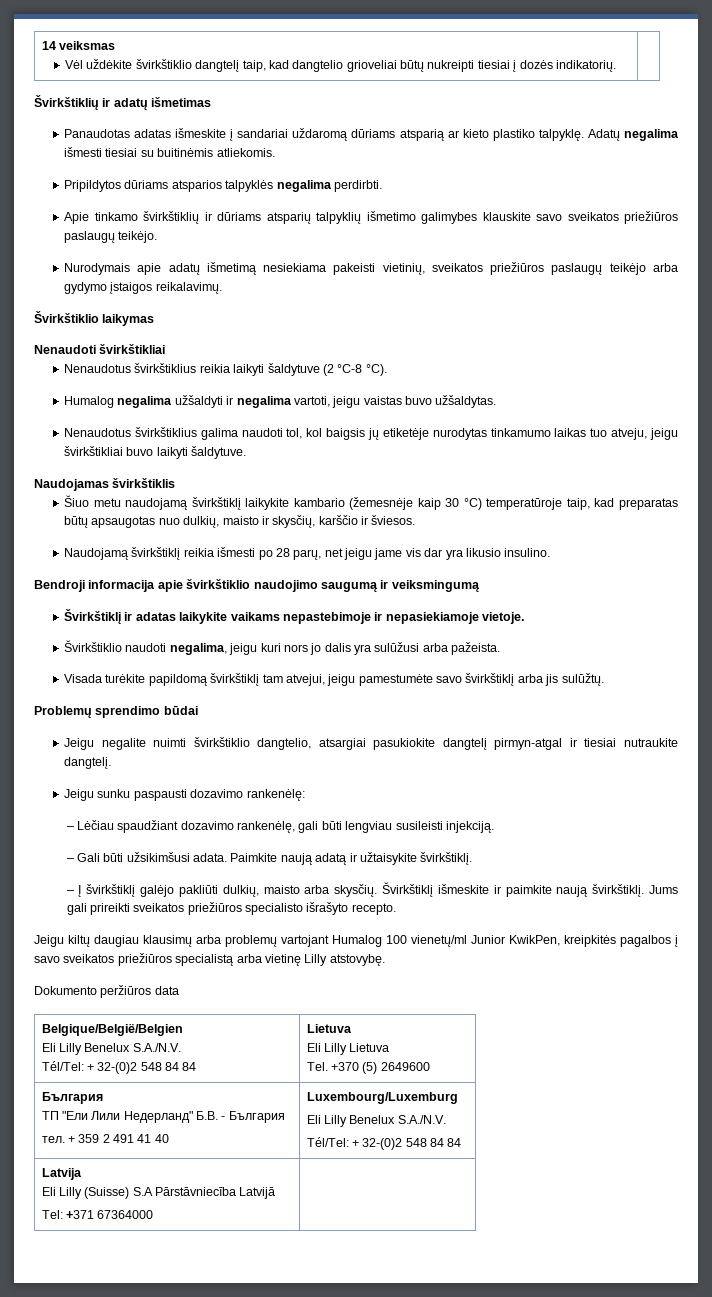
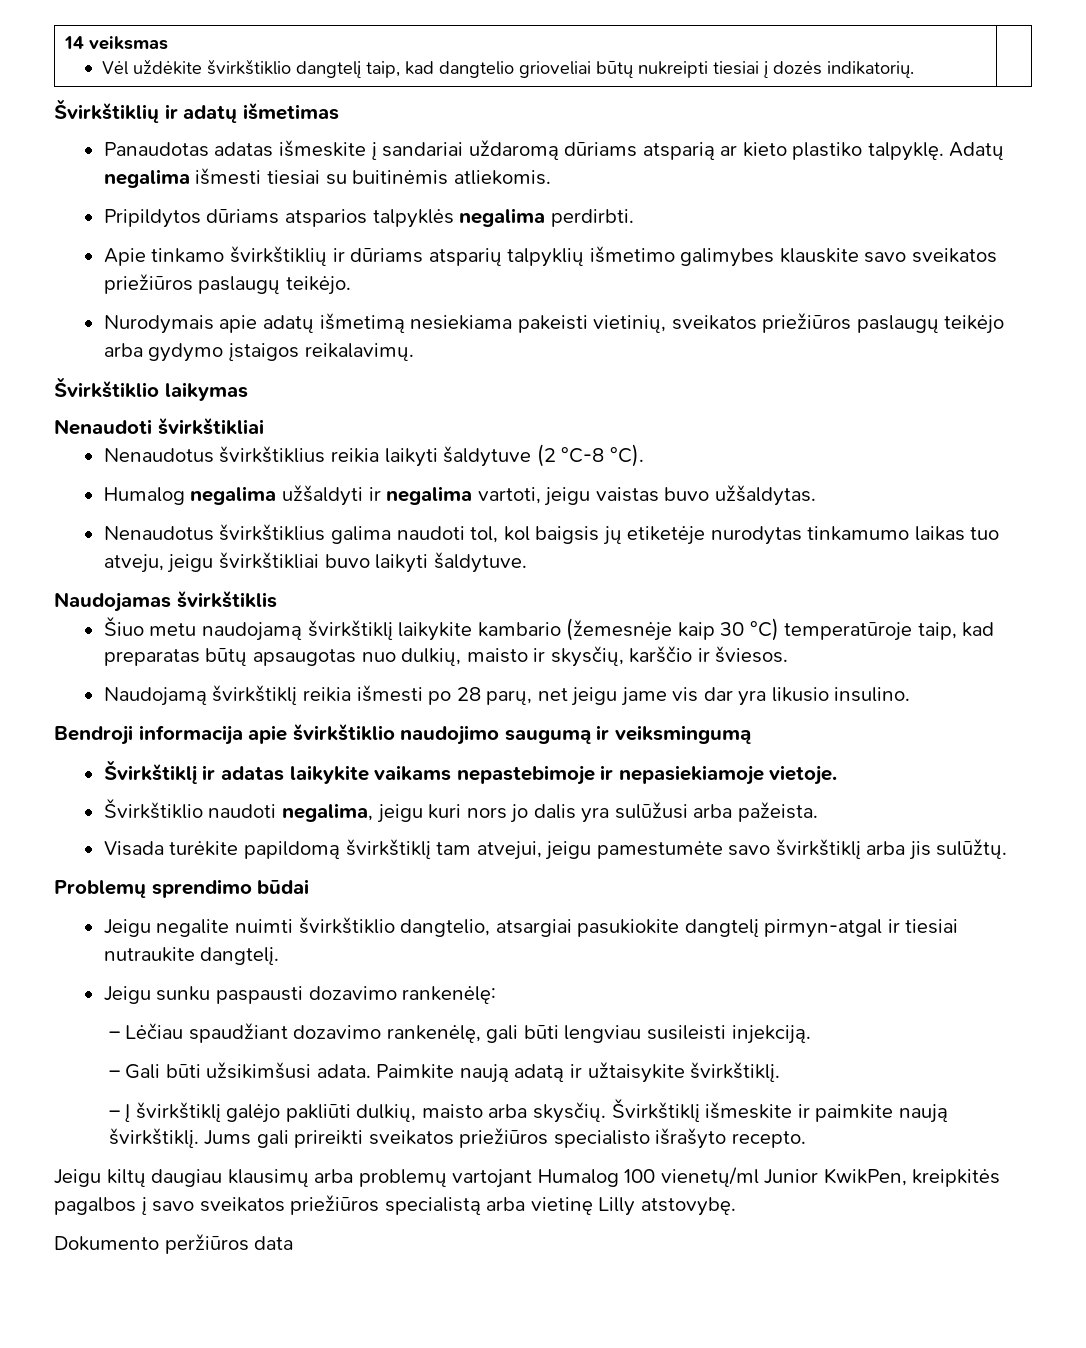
- Belgique/België/Belgien
- Eli Lilly Benelux S.A./N.V.
- Tél/Tel: + 32-(0)2 548 84 84 | Lietuva
- Eli Lilly Lietuva
- Tel. +370 (5) 2649600
- България
- ТП "Ели Лили Недерланд" Б.В. - България
- тел. + 359 2 491 41 40 | Luxembourg/Luxemburg
- Eli Lilly Benelux S.A./N.V.
- Tél/Tel: + 32-(0)2 548 84 84
- Latvija
- Eli Lilly (Suisse) S.A Pārstāvniecība Latvijā
- Tel: +371 67364000 |

